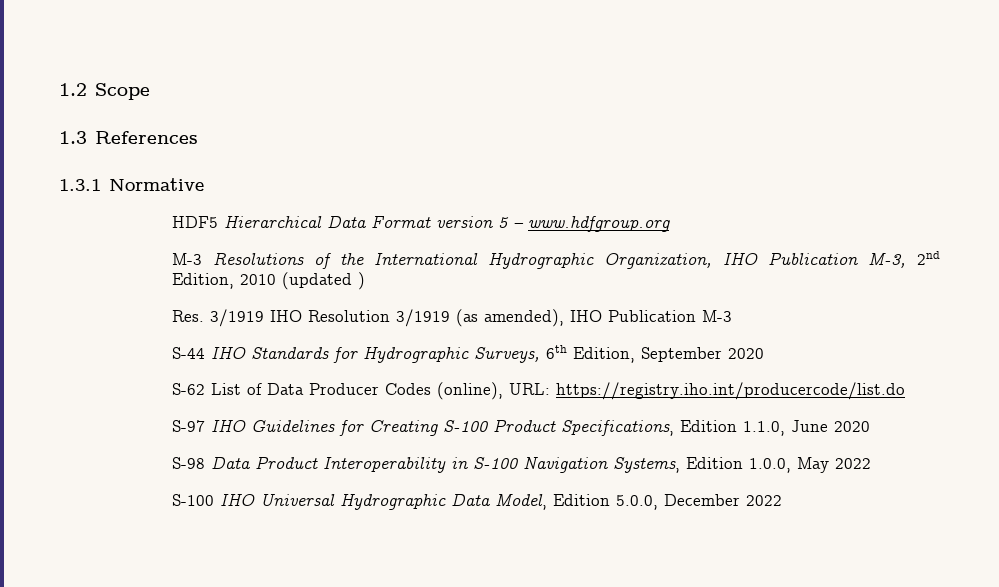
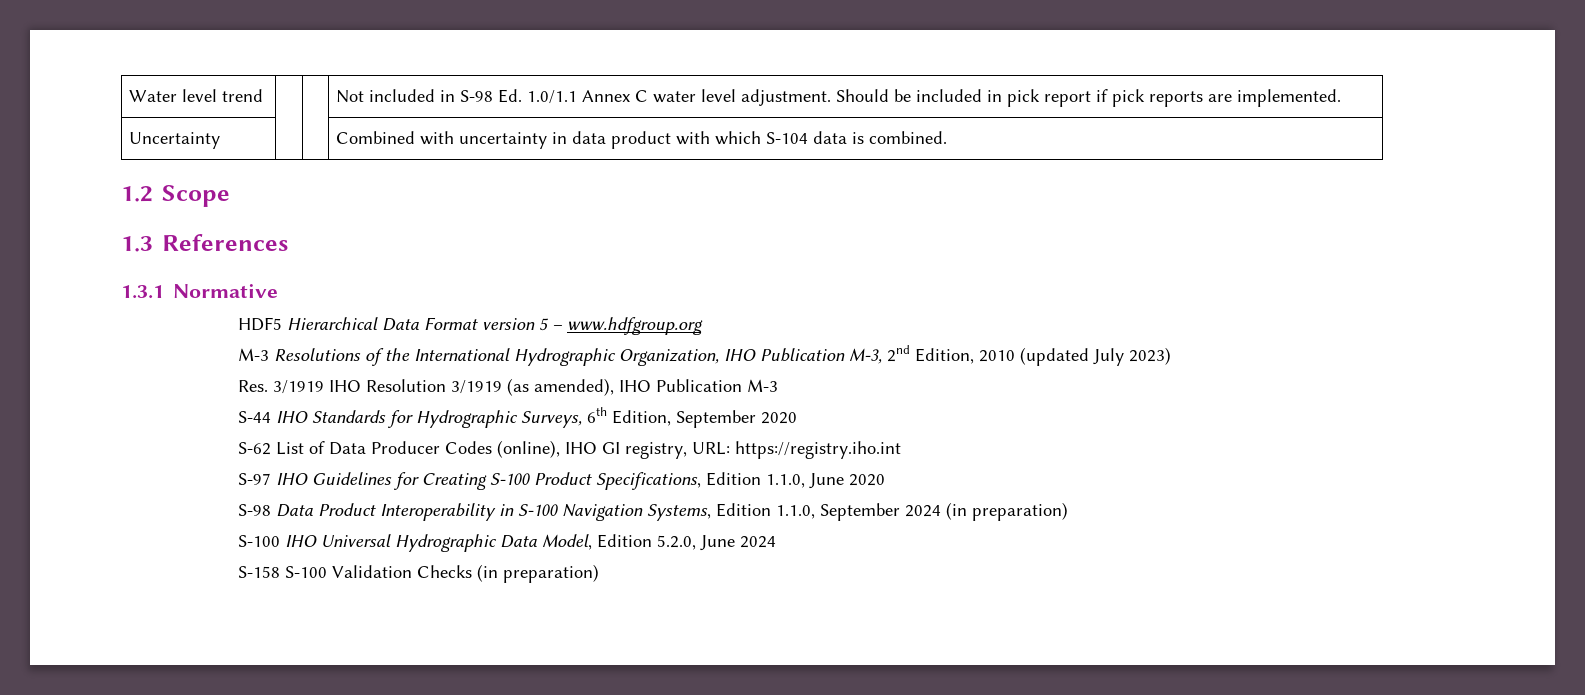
+ Water level trend | | | Not included in S-98 Ed. 1.0/1.1 Annex C water level adjustment. Should be included in pick report if pick reports are implemented.
+ Uncertainty | | | Combined with uncertainty in data product with which S-104 data is combined.
- M-3 Resolutions of the International Hydrographic Organization, IHO Publication M-3, 2nd Edition, 2010 (updated )
+ M-3 Resolutions of the International Hydrographic Organization, IHO Publication M-3, 2nd Edition, 2010 (updated July 2023)
- S-62 List of Data Producer Codes (online), URL: https://registry.iho.int/producercode/list.do
+ S-62 List of Data Producer Codes (online), IHO GI registry, URL: https://registry.iho.int
- S-98 Data Product Interoperability in S-100 Navigation Systems, Edition 1.0.0, May 2022
+ S-98 Data Product Interoperability in S-100 Navigation Systems, Edition 1.1.0, September 2024 (in preparation)
- S-100 IHO Universal Hydrographic Data Model, Edition 5.0.0, December 2022
+ S-100 IHO Universal Hydrographic Data Model, Edition 5.2.0, June 2024
+ S-158 S-100 Validation Checks (in preparation)

